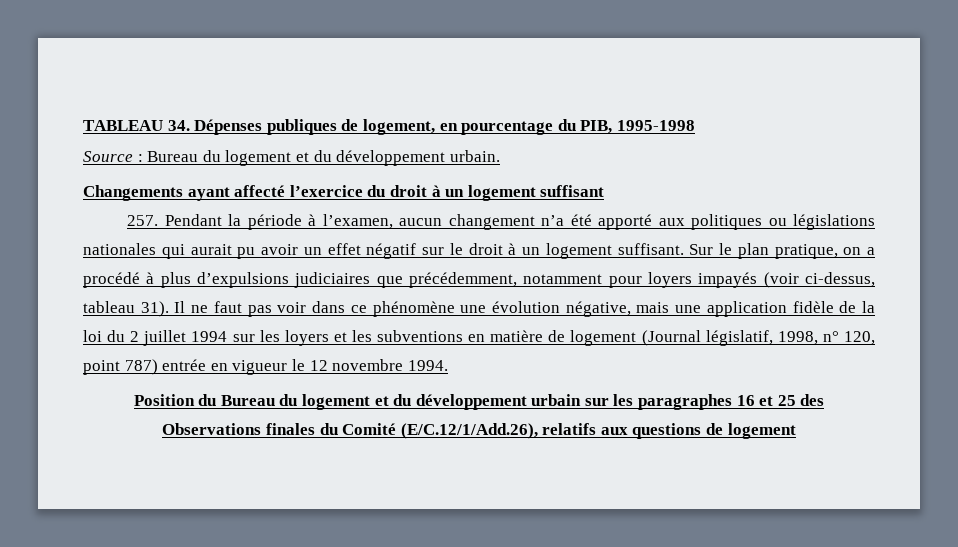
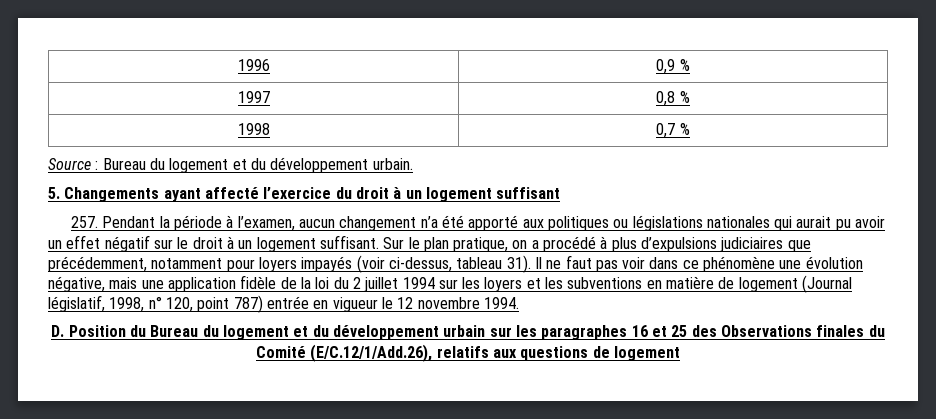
- TABLEAU 34. Dépenses publiques de logement, en pourcentage du PIB, 1995-1998
+ 1996 | 0,9 %
+ 1997 | 0,8 %
+ 1998 | 0,7 %
- Changements ayant affecté l’exercice du droit à un logement suffisant
+ 5. Changements ayant affecté l’exercice du droit à un logement suffisant
- Position du Bureau du logement et du développement urbain sur les paragraphes 16 et 25 des Observations finales du Comité (E/C.12/1/Add.26), relatifs aux questions de logement
+ D. Position du Bureau du logement et du développement urbain sur les paragraphes 16 et 25 des Observations finales du Comité (E/C.12/1/Add.26), relatifs aux questions de logement

